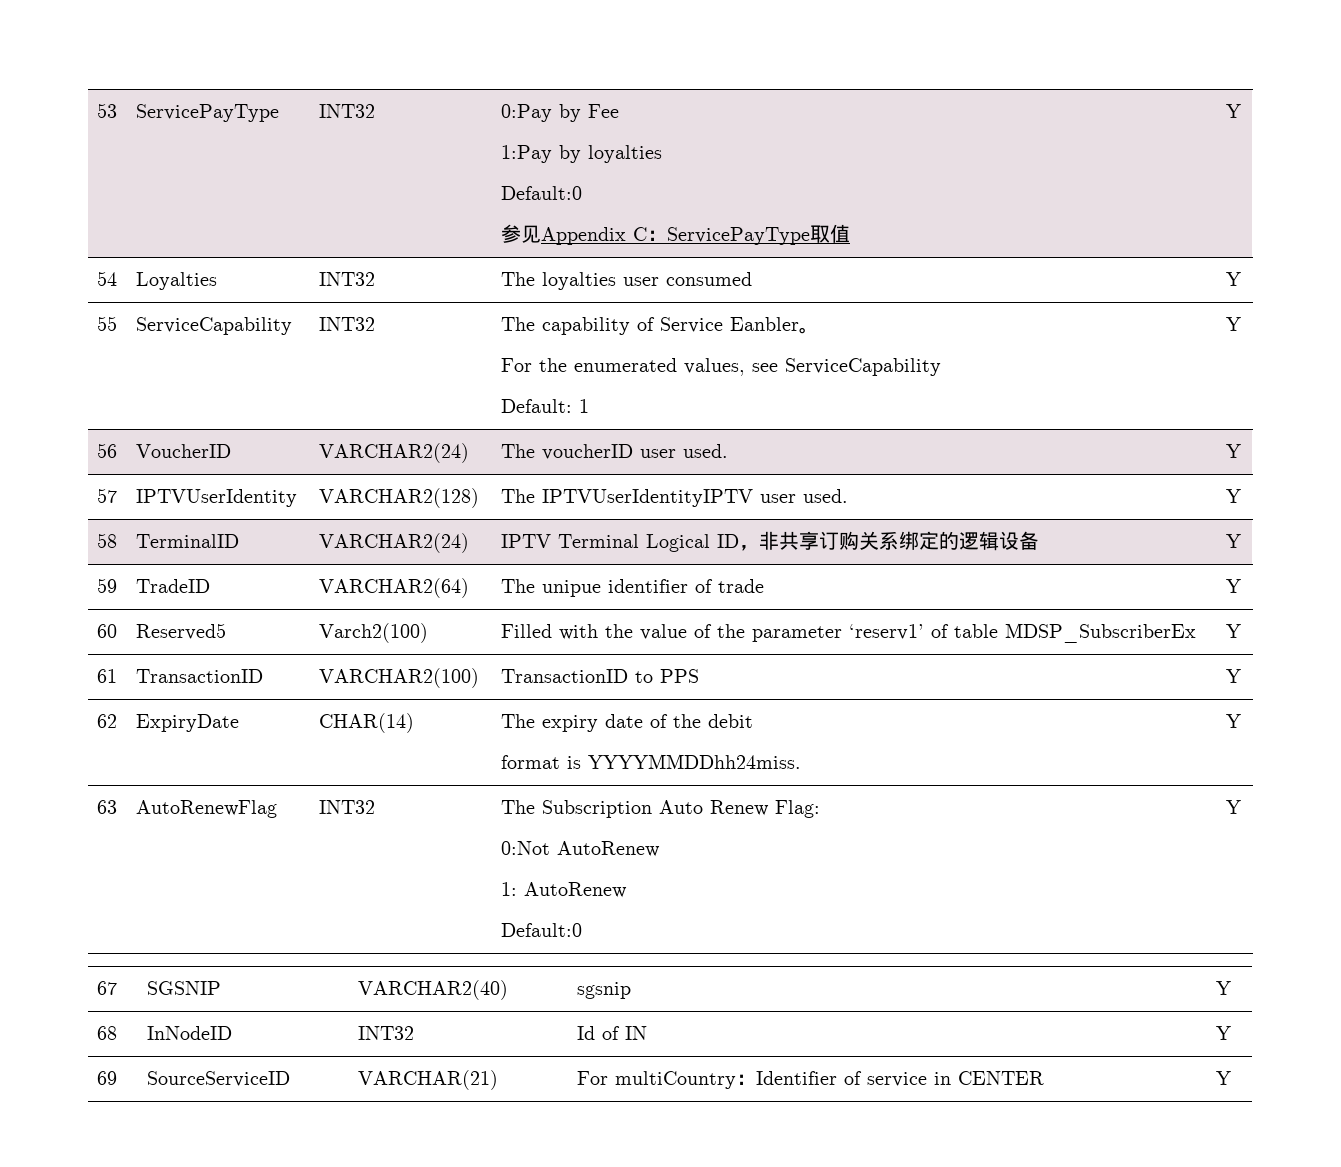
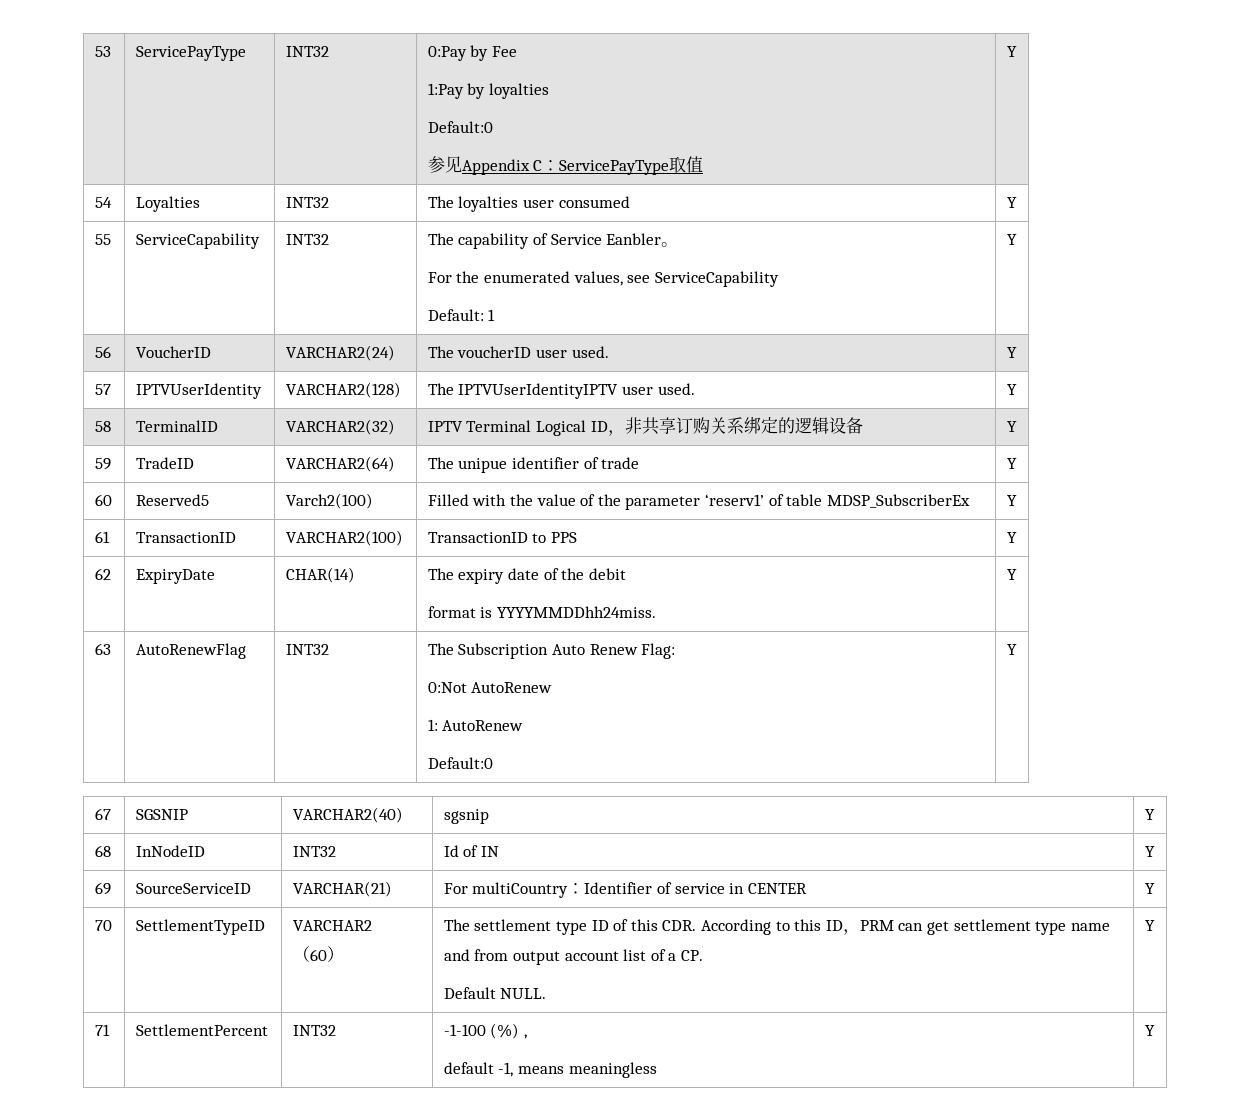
- 58 | TerminalID | VARCHAR2(24) | IPTV Terminal Logical ID，非共享订购关系绑定的逻辑设备 | Y
+ 58 | TerminalID | VARCHAR2(32) | IPTV Terminal Logical ID，非共享订购关系绑定的逻辑设备 | Y
+ 70 | SettlementTypeID | VARCHAR2（60） | The settlement type ID of this CDR. According to this ID，PRM can get settlement type name and from output account list of a CP.
+ Default NULL. | Y
+ 71 | SettlementPercent | INT32 | -1-100 (%) ,
+ default -1, means meaningless | Y

